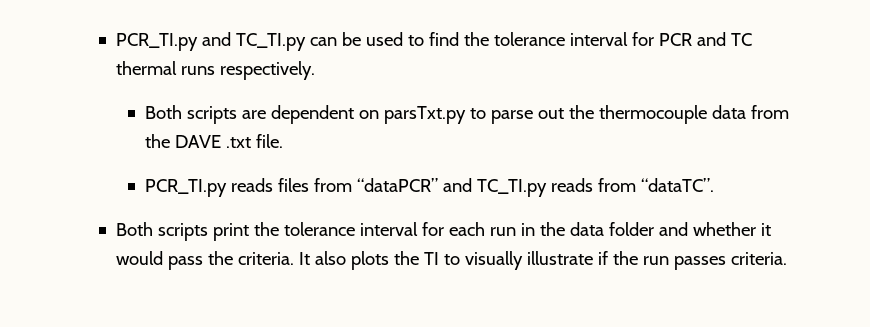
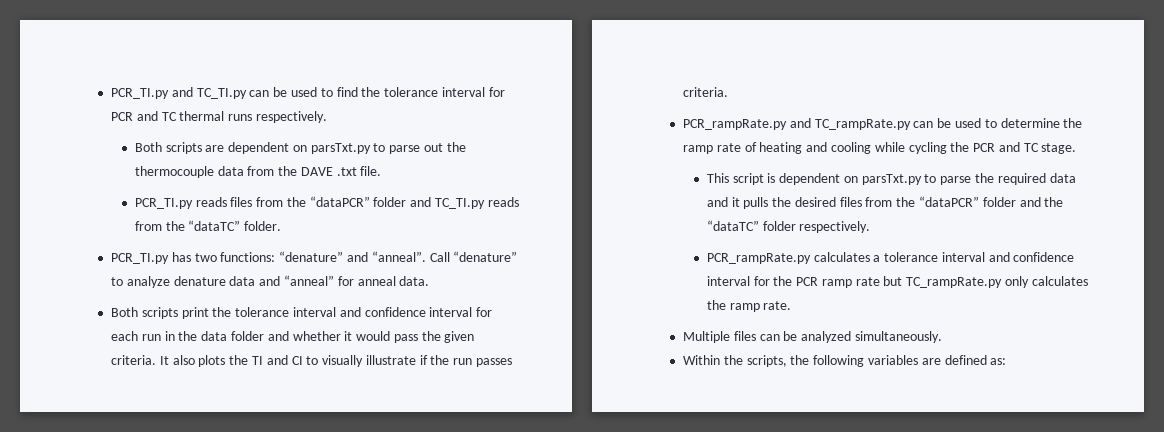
- PCR_TI.py reads files from “dataPCR” and TC_TI.py reads from “dataTC”.
+ PCR_TI.py reads files from the “dataPCR” folder and TC_TI.py reads from the “dataTC” folder.
+ PCR_TI.py has two functions: “denature” and “anneal”. Call “denature” to analyze denature data and “anneal” for anneal data.
- Both scripts print the tolerance interval for each run in the data folder and whether it would pass the criteria.
+ Both scripts print the tolerance interval and confidence interval for each run in the data folder and whether it would pass the given criteria.
- It also plots the TI to visually illustrate if the run passes criteria.
+ It also plots the TI and CI to visually illustrate if the run passes criteria.
+ PCR_rampRate.py and TC_rampRate.py can be used to determine the ramp rate of heating and cooling while cycling the PCR and TC stage.
+ This script is dependent on parsTxt.py to parse the required data and it pulls the desired files from the “dataPCR” folder and the “dataTC” folder respectively.
+ PCR_rampRate.py calculates a tolerance interval and confidence interval for the PCR ramp rate but TC_rampRate.py only calculates the ramp rate.
+ Multiple files can be analyzed simultaneously.
+ Within the scripts, the following variables are defined as:

